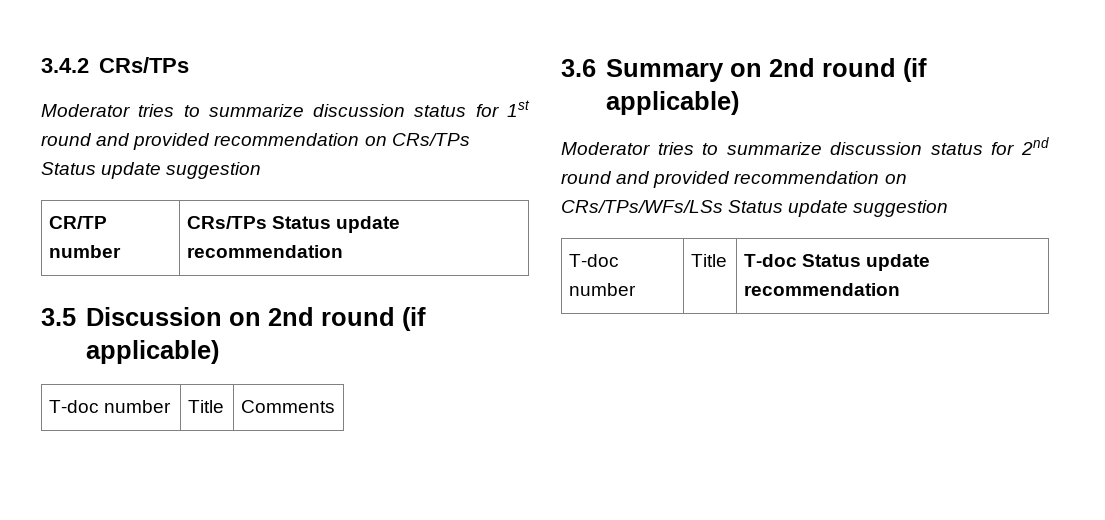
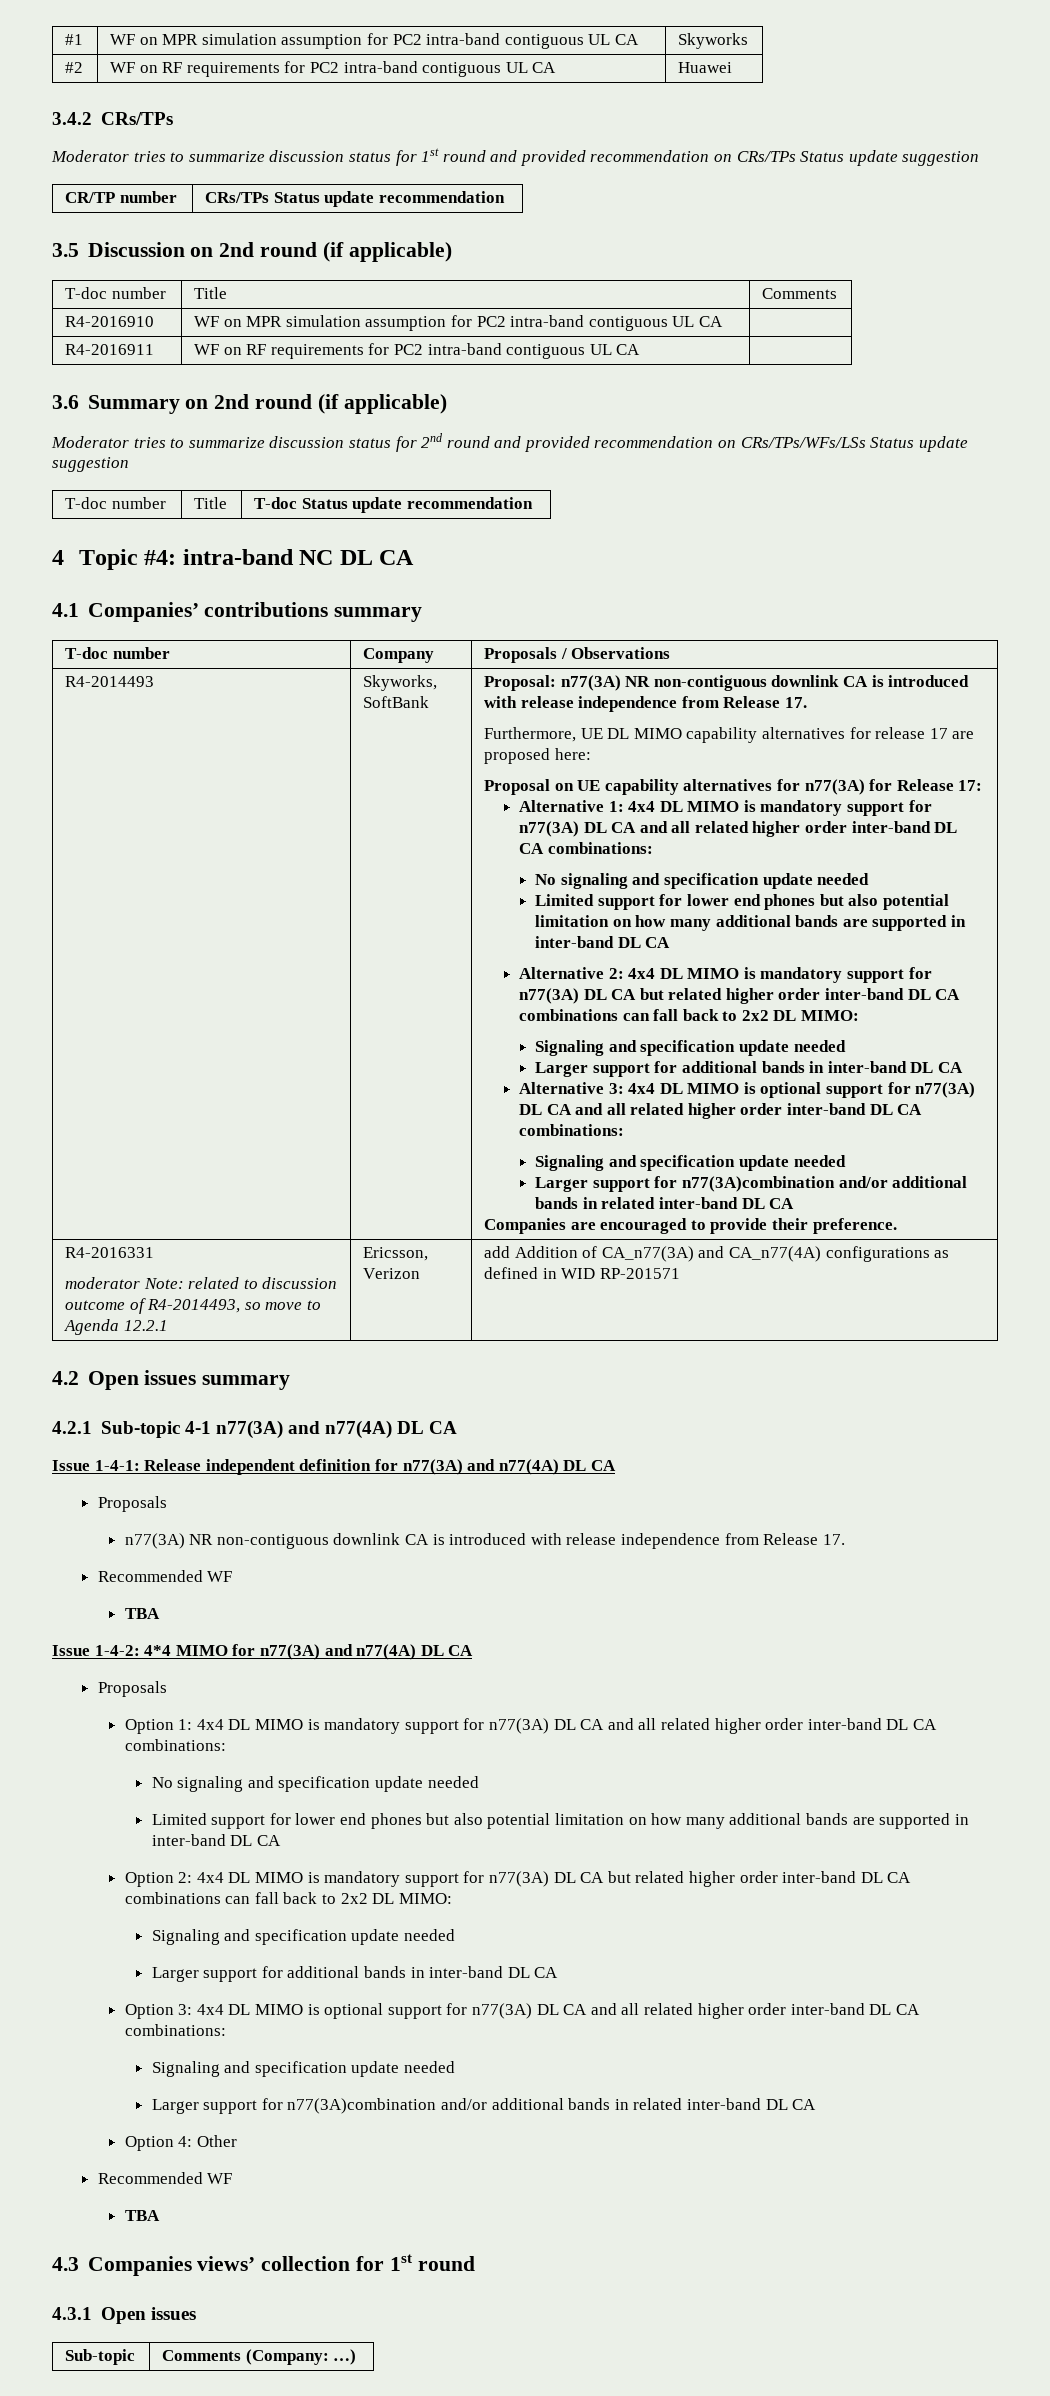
+ #1 | WF on MPR simulation assumption for PC2 intra-band contiguous UL CA | Skyworks
+ #2 | WF on RF requirements for PC2 intra-band contiguous UL CA | Huawei
+ R4-2016910 | WF on MPR simulation assumption for PC2 intra-band contiguous UL CA |
+ R4-2016911 | WF on RF requirements for PC2 intra-band contiguous UL CA |
+ 4 Topic #4: intra-band NC DL CA
+ 4.1 Companies’ contributions summary
+ T-doc number | Company | Proposals / Observations
+ R4-2014493 | Skyworks, SoftBank | Proposal: n77(3A) NR non-contiguous downlink CA is introduced with release independence from Release 17.
+ Furthermore, UE DL MIMO capability alternatives for release 17 are proposed here:
+ Proposal on UE capability alternatives for n77(3A) for Release 17:
+ Alternative 1: 4x4 DL MIMO is mandatory support for n77(3A) DL CA and all related higher order inter-band DL CA combinations:
+ No signaling and specification update needed
+ Limited support for lower end phones but also potential limitation on how many additional bands are supported in inter-band DL CA
+ Alternative 2: 4x4 DL MIMO is mandatory support for n77(3A) DL CA but related higher order inter-band DL CA combinations can fall back to 2x2 DL MIMO:
+ Signaling and specification update needed
+ Larger support for additional bands in inter-band DL CA
+ Alternative 3: 4x4 DL MIMO is optional support for n77(3A) DL CA and all related higher order inter-band DL CA combinations:
+ Signaling and specification update needed
+ Larger support for n77(3A)combination and/or additional bands in related inter-band DL CA
+ Companies are encouraged to provide their preference.
+ R4-2016331
+ moderator Note: related to discussion outcome of R4-2014493, so move to Agenda 12.2.1 | Ericsson, Verizon | add Addition of CA_n77(3A) and CA_n77(4A) configurations as defined in WID RP-201571
+ 4.2 Open issues summary
+ 4.2.1 Sub-topic 4-1 n77(3A) and n77(4A) DL CA
+ Issue 1-4-1: Release independent definition for n77(3A) and n77(4A) DL CA
+ Proposals
+ n77(3A) NR non-contiguous downlink CA is introduced with release independence from Release 17.
+ Recommended WF
+ TBA
+ Issue 1-4-2: 4*4 MIMO for n77(3A) and n77(4A) DL CA
+ Proposals
+ Option 1: 4x4 DL MIMO is mandatory support for n77(3A) DL CA and all related higher order inter-band DL CA combinations:
+ No signaling and specification update needed
+ Limited support for lower end phones but also potential limitation on how many additional bands are supported in inter-band DL CA
+ Option 2: 4x4 DL MIMO is mandatory support for n77(3A) DL CA but related higher order inter-band DL CA combinations can fall back to 2x2 DL MIMO:
+ Signaling and specification update needed
+ Larger support for additional bands in inter-band DL CA
+ Option 3: 4x4 DL MIMO is optional support for n77(3A) DL CA and all related higher order inter-band DL CA combinations:
+ Signaling and specification update needed
+ Larger support for n77(3A)combination and/or additional bands in related inter-band DL CA
+ Option 4: Other
+ Recommended WF
+ TBA
+ 4.3 Companies views’ collection for 1st round
+ 4.3.1 Open issues
+ Sub-topic | Comments (Company: …)

